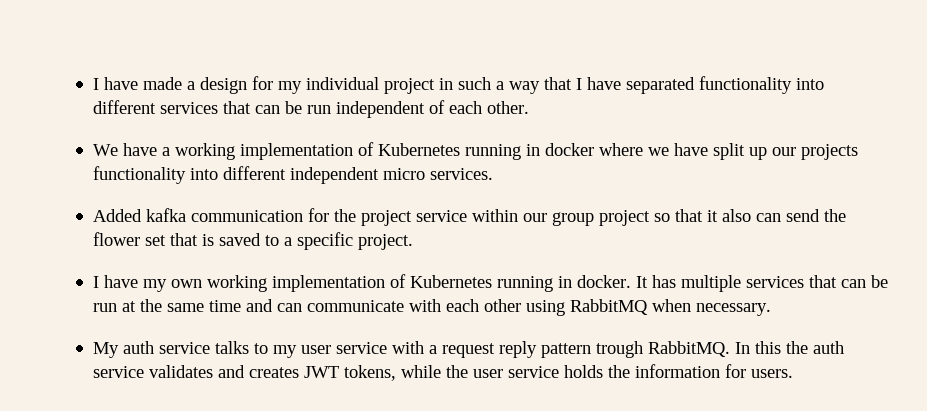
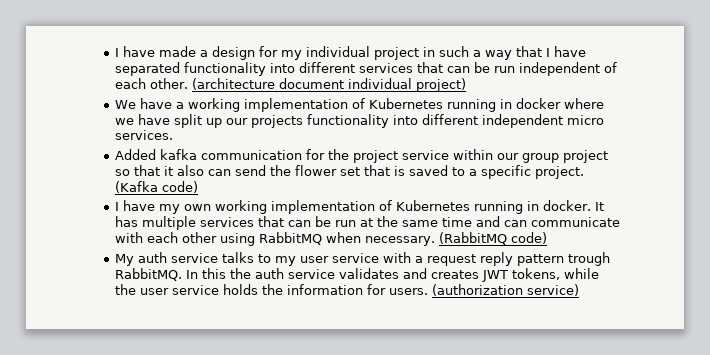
+ (architecture document individual project)
+ (Kafka code)
+ (RabbitMQ code)
+ (authorization service)

